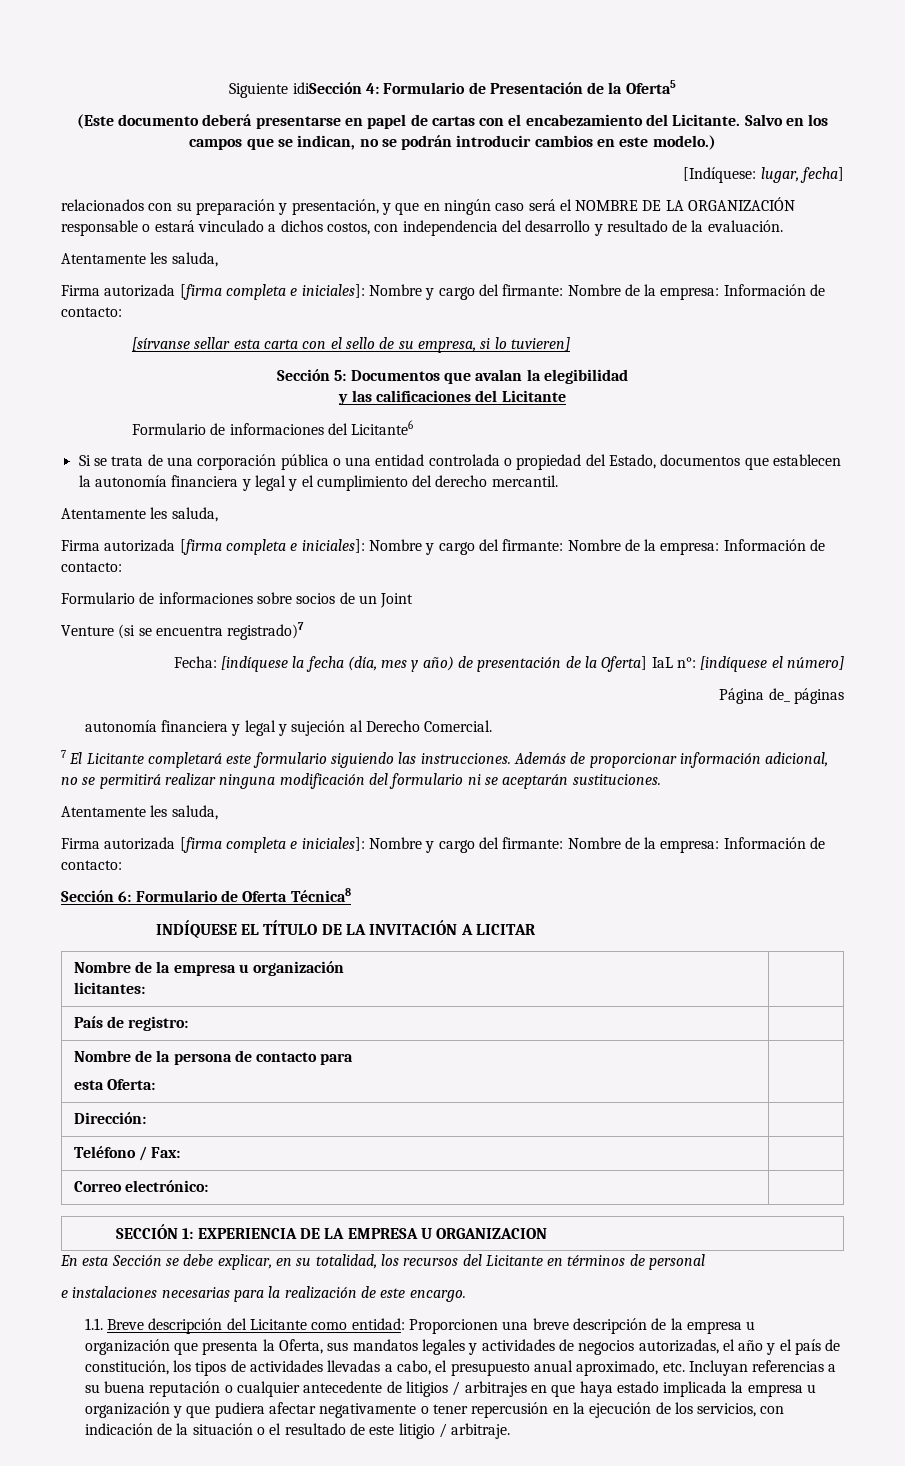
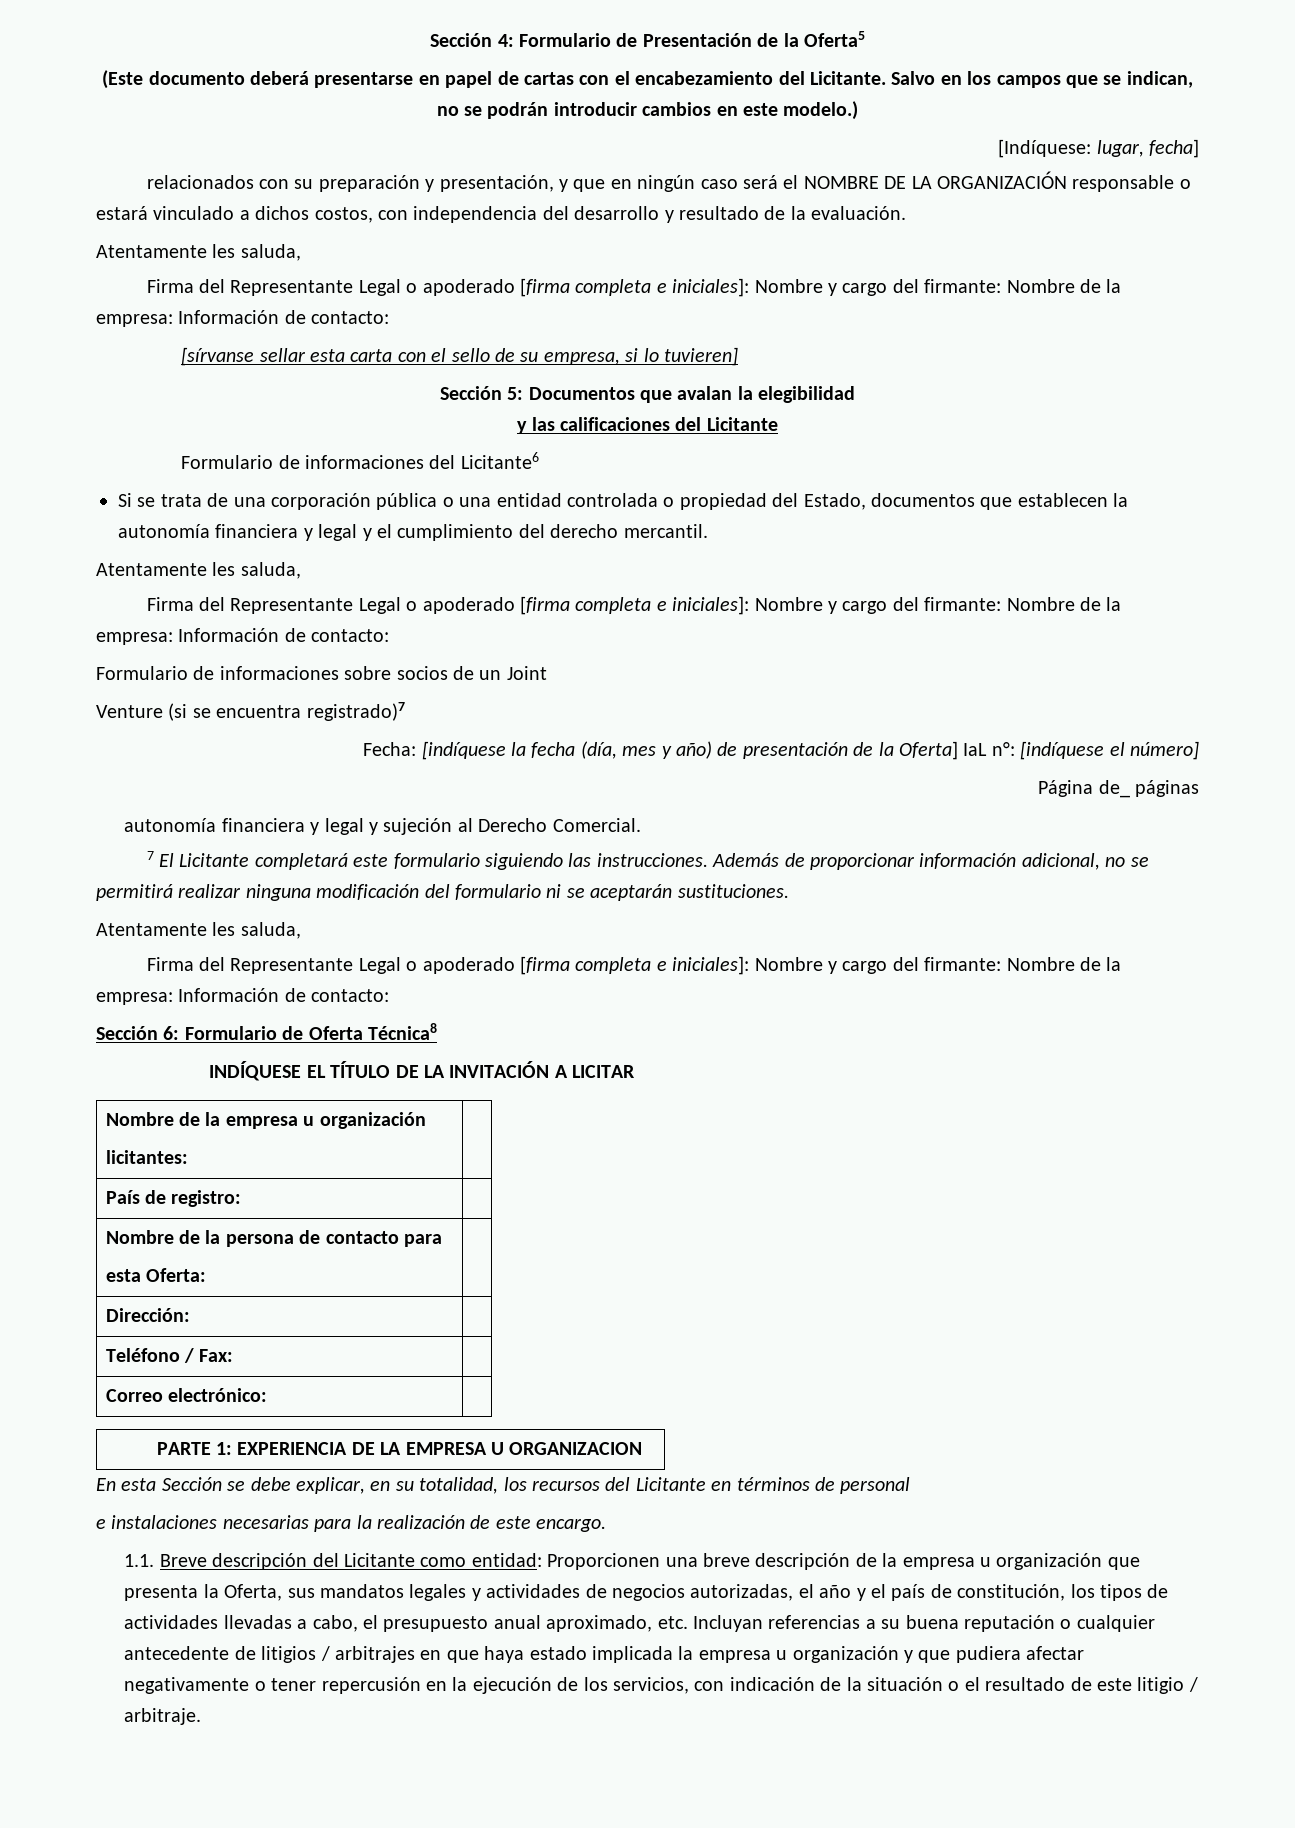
- Siguiente idiSección 4: Formulario de Presentación de la Oferta5
+ Sección 4: Formulario de Presentación de la Oferta5
  relacionados con su preparación y presentación, y que en ningún caso será el NOMBRE DE LA ORGANIZACIÓN responsable o estará vinculado a dichos costos, con independencia del desarrollo y resultado de la evaluación.
  Atentamente les saluda,
- Firma autorizada [firma completa e iniciales]: Nombre y cargo del firmante: Nombre de la empresa: Información de contacto:
+ Firma del Representante Legal o apoderado [firma completa e iniciales]: Nombre y cargo del firmante: Nombre de la empresa: Información de contacto:
  Si se trata de una corporación pública o una entidad controlada o propiedad del Estado, documentos que establecen la autonomía financiera y legal y el cumplimiento del derecho mercantil.
  Atentamente les saluda,
- Firma autorizada [firma completa e iniciales]: Nombre y cargo del firmante: Nombre de la empresa: Información de contacto:
+ Firma del Representante Legal o apoderado [firma completa e iniciales]: Nombre y cargo del firmante: Nombre de la empresa: Información de contacto:
  Además de proporcionar información adicional, no se permitirá realizar ninguna modificación del formulario ni se aceptarán sustituciones.
  Atentamente les saluda,
- Firma autorizada [firma completa e iniciales]: Nombre y cargo del firmante: Nombre de la empresa: Información de contacto:
+ Firma del Representante Legal o apoderado [firma completa e iniciales]: Nombre y cargo del firmante: Nombre de la empresa: Información de contacto:
- SECCIÓN 1: EXPERIENCIA DE LA EMPRESA U ORGANIZACION
+ PARTE 1: EXPERIENCIA DE LA EMPRESA U ORGANIZACION

